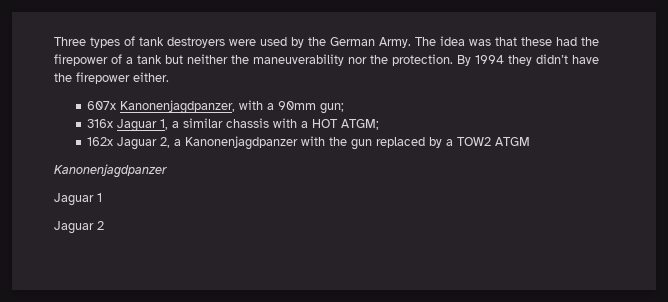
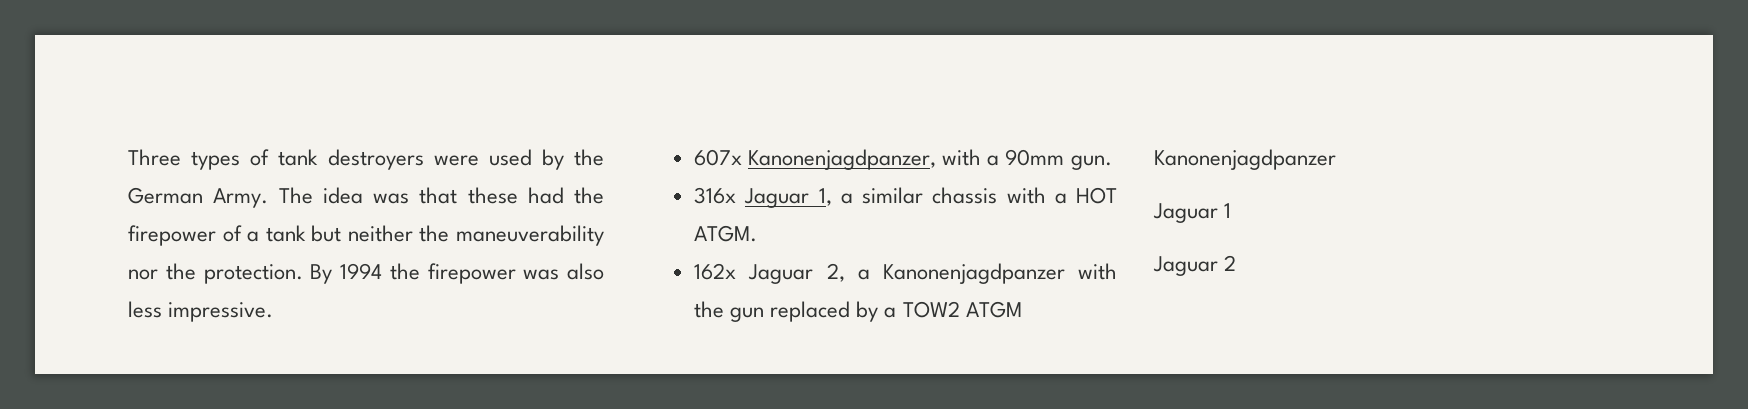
- By 1994 they didn’t have the firepower either.
+ By 1994 the firepower was also less impressive.
- 607x Kanonenjagdpanzer, with a 90mm gun;
+ 607x Kanonenjagdpanzer, with a 90mm gun.
- 316x Jaguar 1, a similar chassis with a HOT ATGM;
+ 316x Jaguar 1, a similar chassis with a HOT ATGM.

